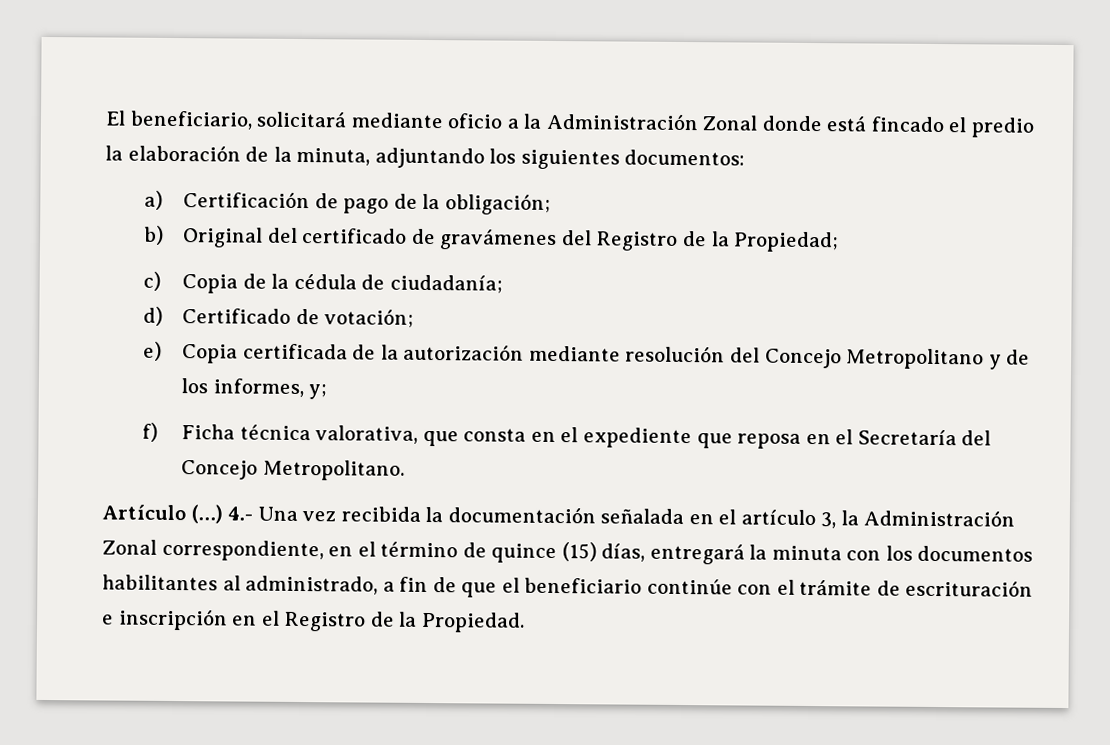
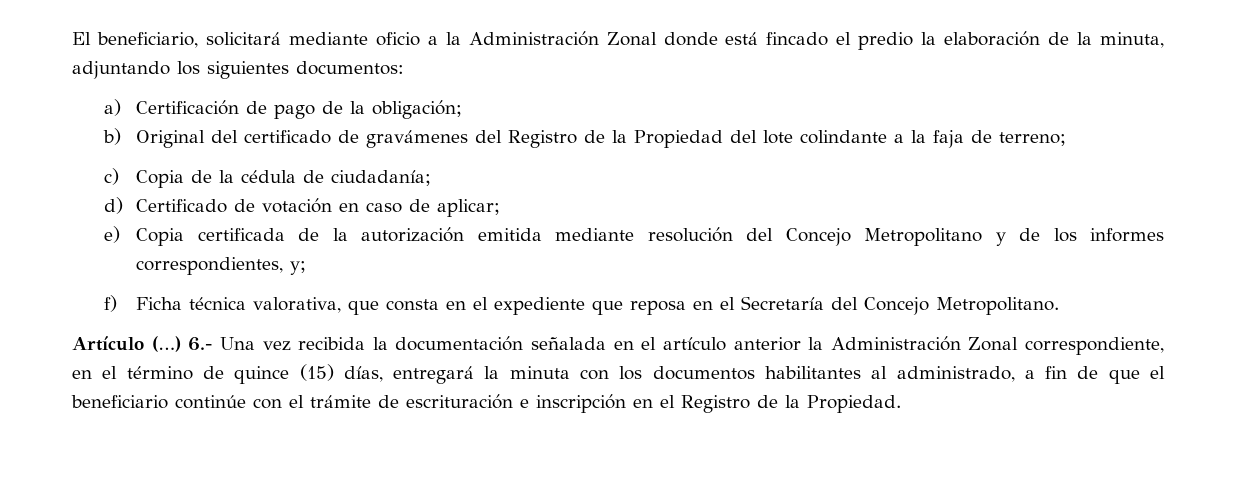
- b) Original del certificado de gravámenes del Registro de la Propiedad;
+ b) Original del certificado de gravámenes del Registro de la Propiedad del lote colindante a la faja de terreno;
- d) Certificado de votación;
+ d) Certificado de votación en caso de aplicar;
- e) Copia certificada de la autorización mediante resolución del Concejo Metropolitano y de los informes, y;
+ e) Copia certificada de la autorización emitida mediante resolución del Concejo Metropolitano y de los informes correspondientes, y;
- 4.- Una vez recibida la documentación señalada en el artículo 3, la Administración Zonal correspondiente, en el término de quince (15) días, entregará la minuta con los documentos habilitantes al administrado, a fin de que el beneficiario continúe con el trámite de escrituración e inscripción en el Registro de la Propiedad.
+ 6.- Una vez recibida la documentación señalada en el artículo anterior la Administración Zonal correspondiente, en el término de quince (15) días, entregará la minuta con los documentos habilitantes al administrado, a fin de que el beneficiario continúe con el trámite de escrituración e inscripción en el Registro de la Propiedad.

